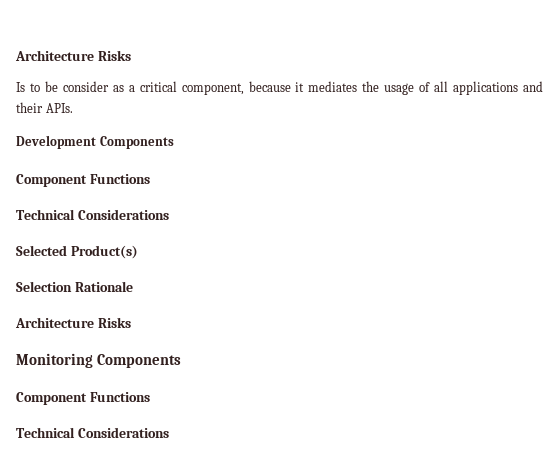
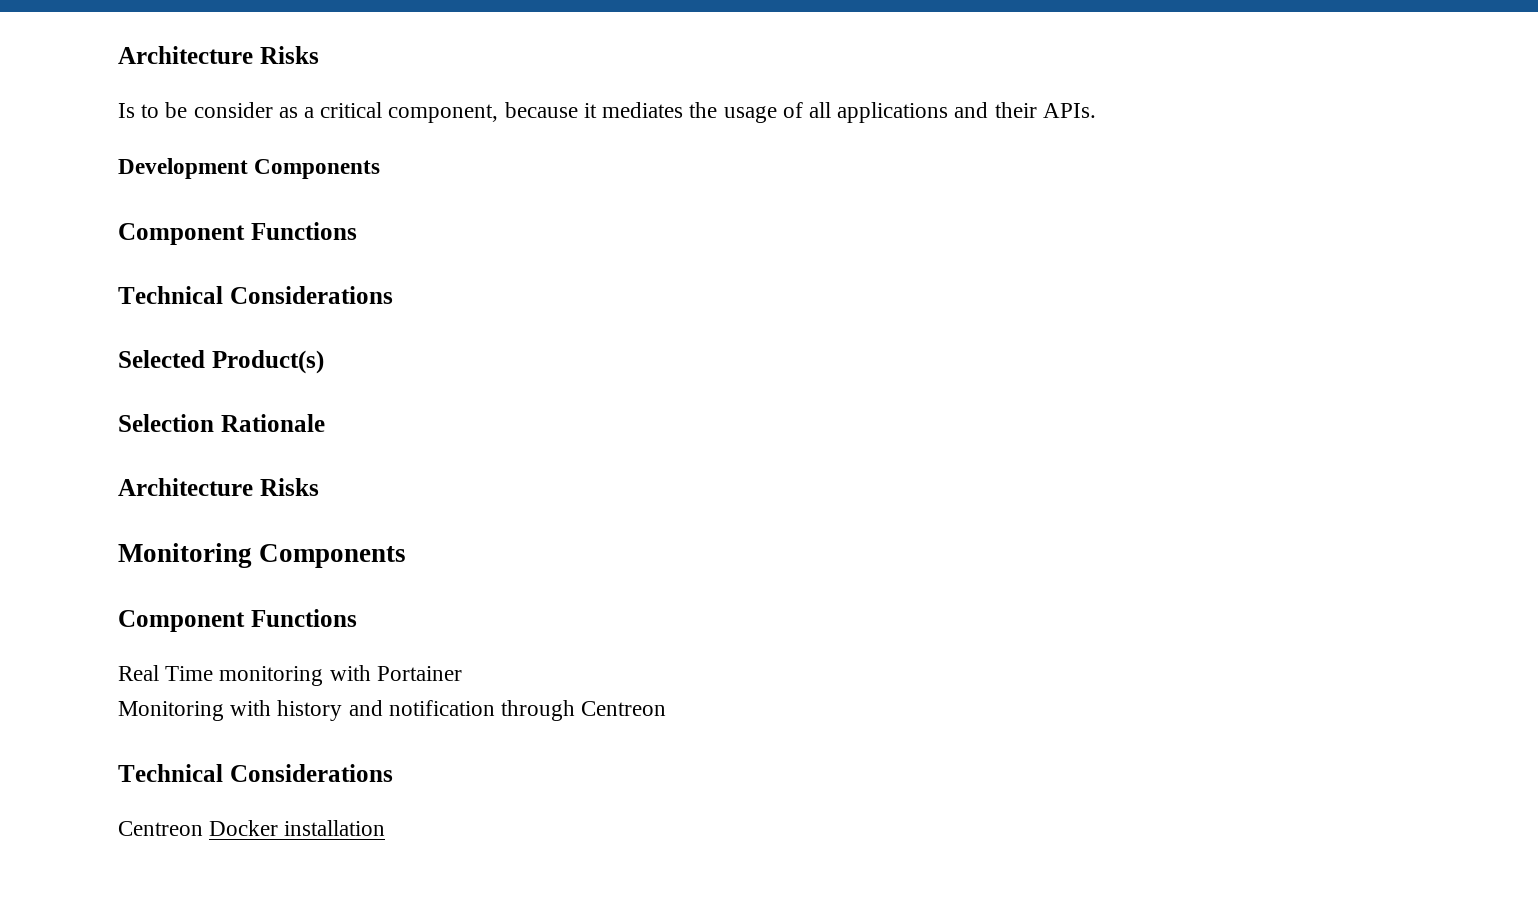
  Monitoring Components
  Component Functions
+ Real Time monitoring with Portainer
+ Monitoring with history and notification through Centreon
  Technical Considerations
+ Centreon Docker installation

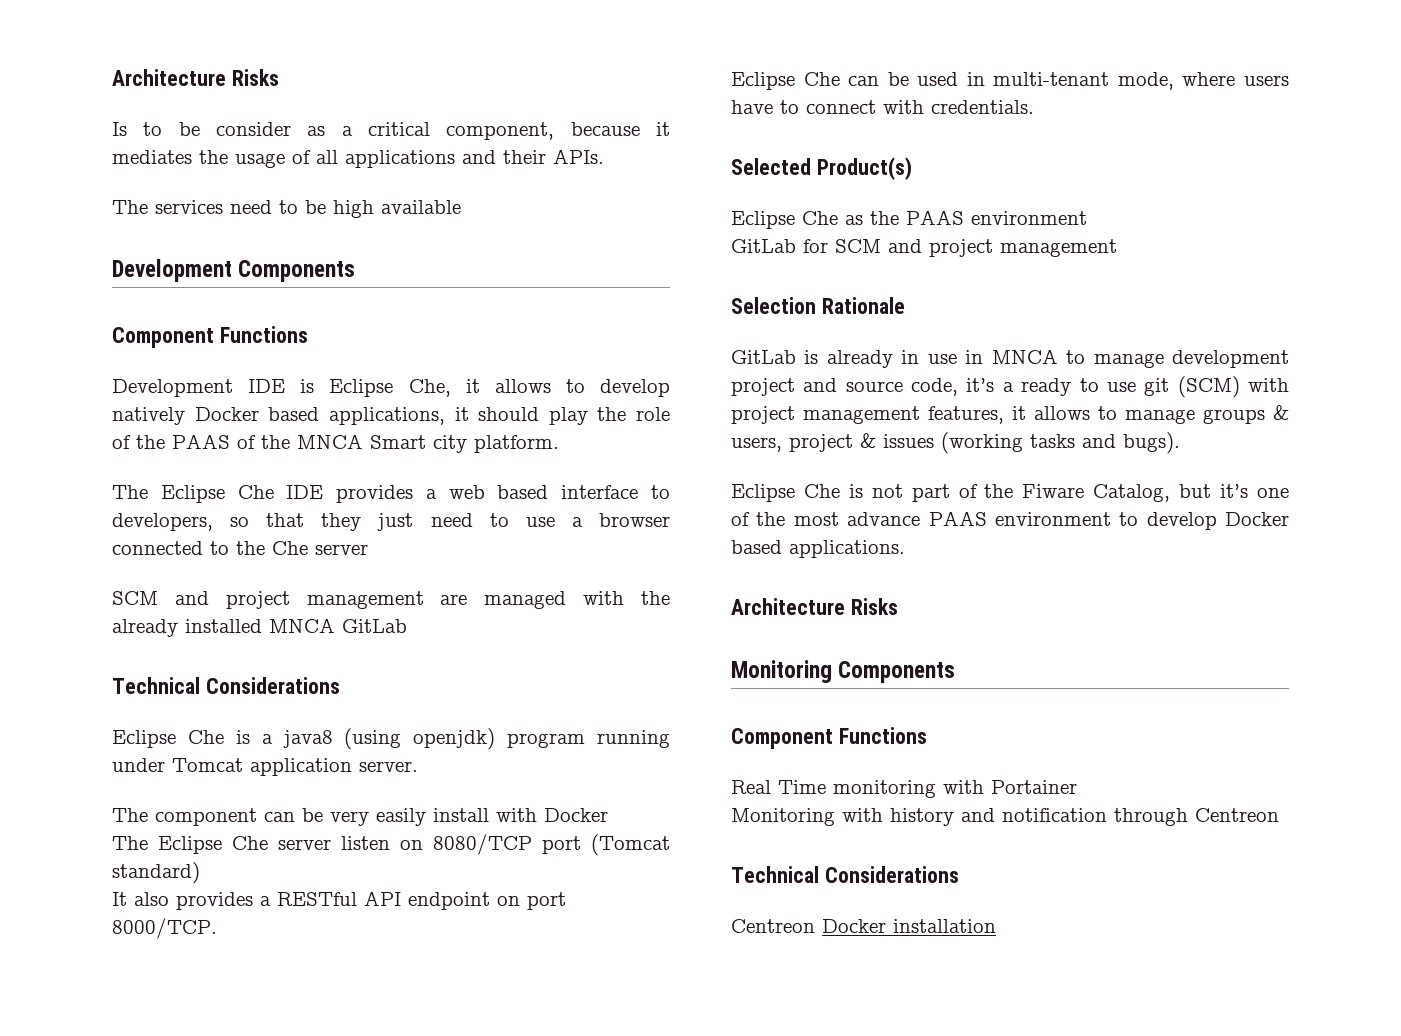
+ The services need to be high available
  Development Components
  Component Functions
+ Development IDE is Eclipse Che, it allows to develop natively Docker based applications, it should play the role of the PAAS of the MNCA Smart city platform.
+ The Eclipse Che IDE provides a web based interface to developers, so that they just need to use a browser connected to the Che server
+ SCM and project management are managed with the already installed MNCA GitLab
  Technical Considerations
+ Eclipse Che is a java8 (using openjdk) program running under Tomcat application server.
+ The component can be very easily install with Docker
+ The Eclipse Che server listen on 8080/TCP port (Tomcat standard)
+ It also provides a RESTful API endpoint on port 8000/TCP.
+ Eclipse Che can be used in multi-tenant mode, where users have to connect with credentials.
  Selected Product(s)
+ Eclipse Che as the PAAS environment
+ GitLab for SCM and project management
  Selection Rationale
+ GitLab is already in use in MNCA to manage development project and source code, it’s a ready to use git (SCM) with project management features, it allows to manage groups & users, project & issues (working tasks and bugs).
+ Eclipse Che is not part of the Fiware Catalog, but it’s one of the most advance PAAS environment to develop Docker based applications.

